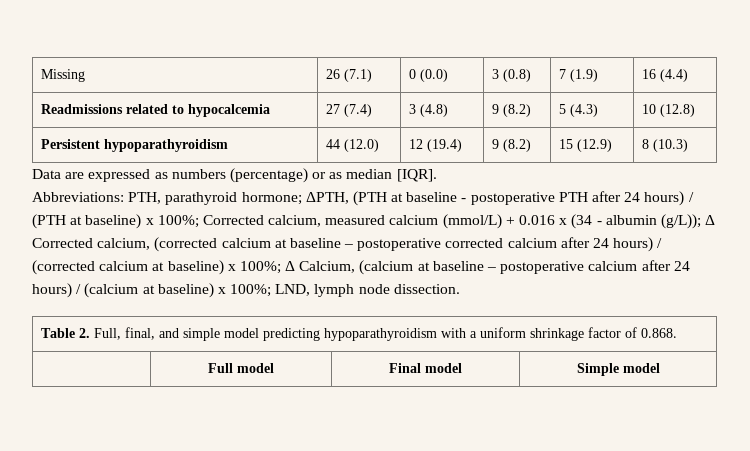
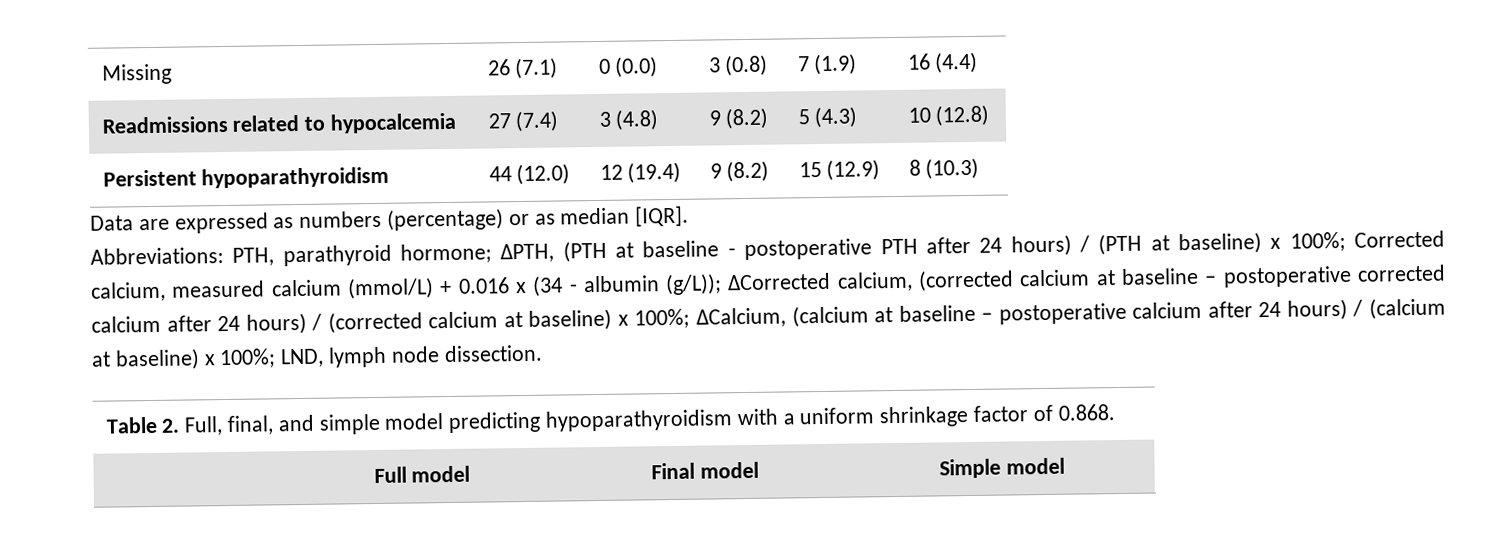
- Δ Corrected calcium, (corrected calcium at baseline – postoperative corrected calcium after 24 hours) / (corrected calcium at baseline) x 100%;
+ ΔCorrected calcium, (corrected calcium at baseline – postoperative corrected calcium after 24 hours) / (corrected calcium at baseline) x 100%;
- Δ Calcium, (calcium at baseline – postoperative calcium after 24 hours) / (calcium at baseline) x 100%;
+ ΔCalcium, (calcium at baseline – postoperative calcium after 24 hours) / (calcium at baseline) x 100%;

